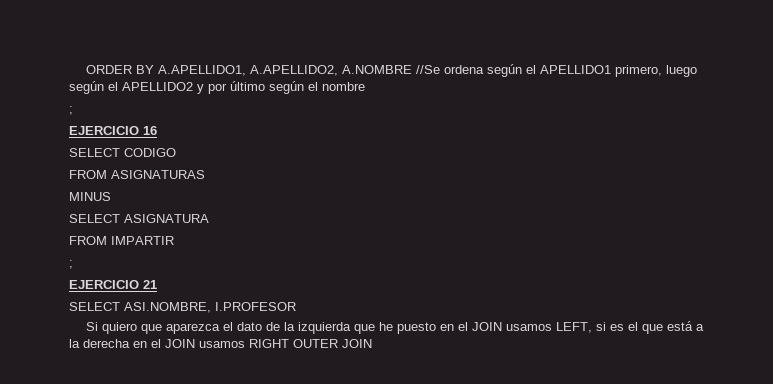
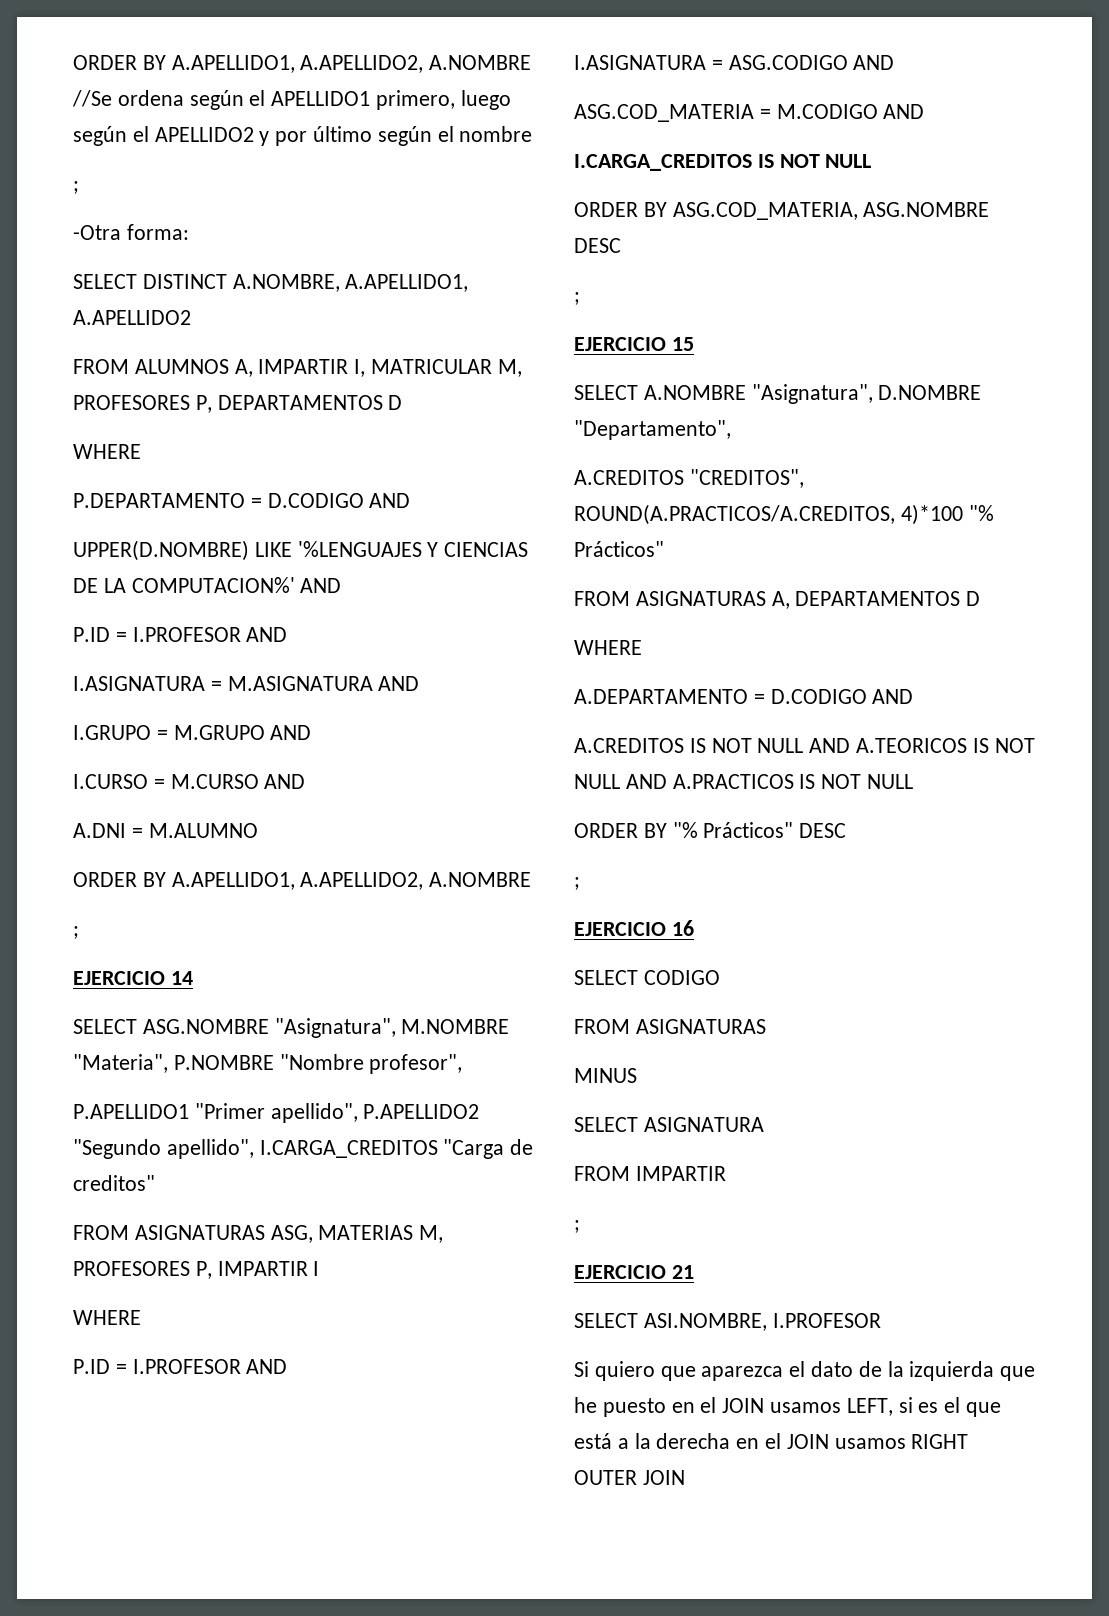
+ -Otra forma:
+ SELECT DISTINCT A.NOMBRE, A.APELLIDO1, A.APELLIDO2
+ FROM ALUMNOS A, IMPARTIR I, MATRICULAR M, PROFESORES P, DEPARTAMENTOS D
+ WHERE
+ P.DEPARTAMENTO = D.CODIGO AND
+ UPPER(D.NOMBRE) LIKE '%LENGUAJES Y CIENCIAS DE LA COMPUTACION%' AND
+ P.ID = I.PROFESOR AND
+ I.ASIGNATURA = M.ASIGNATURA AND
+ I.GRUPO = M.GRUPO AND
+ I.CURSO = M.CURSO AND
+ A.DNI = M.ALUMNO
+ ORDER BY A.APELLIDO1, A.APELLIDO2, A.NOMBRE
+ ;
+ EJERCICIO 14
+ SELECT ASG.NOMBRE "Asignatura", M.NOMBRE "Materia", P.NOMBRE "Nombre profesor",
+ P.APELLIDO1 "Primer apellido", P.APELLIDO2 "Segundo apellido", I.CARGA_CREDITOS "Carga de creditos"
+ FROM ASIGNATURAS ASG, MATERIAS M, PROFESORES P, IMPARTIR I
+ WHERE
+ P.ID = I.PROFESOR AND
+ I.ASIGNATURA = ASG.CODIGO AND
+ ASG.COD_MATERIA = M.CODIGO AND
+ I.CARGA_CREDITOS IS NOT NULL
+ ORDER BY ASG.COD_MATERIA, ASG.NOMBRE DESC
+ ;
+ EJERCICIO 15
+ SELECT A.NOMBRE "Asignatura", D.NOMBRE "Departamento",
+ A.CREDITOS "CREDITOS", ROUND(A.PRACTICOS/A.CREDITOS, 4)*100 "% Prácticos"
+ FROM ASIGNATURAS A, DEPARTAMENTOS D
+ WHERE
+ A.DEPARTAMENTO = D.CODIGO AND
+ A.CREDITOS IS NOT NULL AND A.TEORICOS IS NOT NULL AND A.PRACTICOS IS NOT NULL
+ ORDER BY "% Prácticos" DESC
+ ;

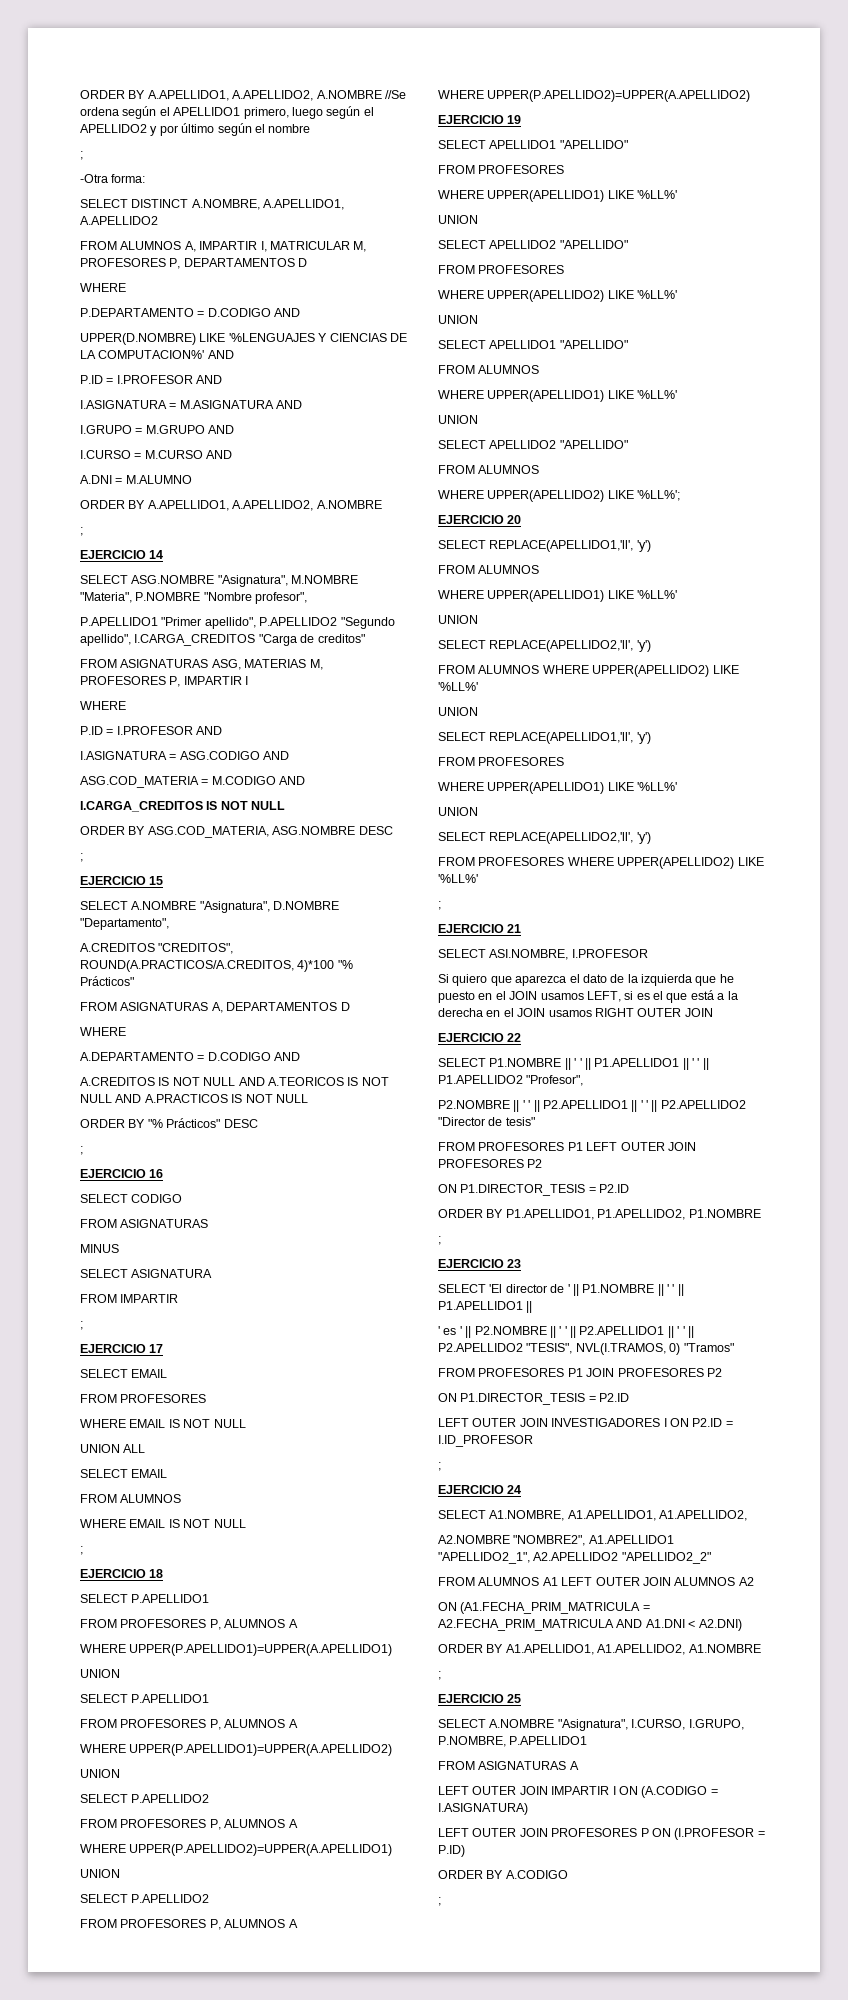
+ EJERCICIO 17
+ SELECT EMAIL
+ FROM PROFESORES
+ WHERE EMAIL IS NOT NULL
+ UNION ALL
+ SELECT EMAIL
+ FROM ALUMNOS
+ WHERE EMAIL IS NOT NULL
+ ;
+ EJERCICIO 18
+ SELECT P.APELLIDO1
+ FROM PROFESORES P, ALUMNOS A
+ WHERE UPPER(P.APELLIDO1)=UPPER(A.APELLIDO1)
+ UNION
+ SELECT P.APELLIDO1
+ FROM PROFESORES P, ALUMNOS A
+ WHERE UPPER(P.APELLIDO1)=UPPER(A.APELLIDO2)
+ UNION
+ SELECT P.APELLIDO2
+ FROM PROFESORES P, ALUMNOS A
+ WHERE UPPER(P.APELLIDO2)=UPPER(A.APELLIDO1)
+ UNION
+ SELECT P.APELLIDO2
+ FROM PROFESORES P, ALUMNOS A
+ WHERE UPPER(P.APELLIDO2)=UPPER(A.APELLIDO2)
+ EJERCICIO 19
+ SELECT APELLIDO1 "APELLIDO"
+ FROM PROFESORES
+ WHERE UPPER(APELLIDO1) LIKE '%LL%'
+ UNION
+ SELECT APELLIDO2 "APELLIDO"
+ FROM PROFESORES
+ WHERE UPPER(APELLIDO2) LIKE '%LL%'
+ UNION
+ SELECT APELLIDO1 "APELLIDO"
+ FROM ALUMNOS
+ WHERE UPPER(APELLIDO1) LIKE '%LL%'
+ UNION
+ SELECT APELLIDO2 "APELLIDO"
+ FROM ALUMNOS
+ WHERE UPPER(APELLIDO2) LIKE '%LL%';
+ EJERCICIO 20
+ SELECT REPLACE(APELLIDO1,'ll', 'y')
+ FROM ALUMNOS
+ WHERE UPPER(APELLIDO1) LIKE '%LL%'
+ UNION
+ SELECT REPLACE(APELLIDO2,'ll', 'y')
+ FROM ALUMNOS WHERE UPPER(APELLIDO2) LIKE '%LL%'
+ UNION
+ SELECT REPLACE(APELLIDO1,'ll', 'y')
+ FROM PROFESORES
+ WHERE UPPER(APELLIDO1) LIKE '%LL%'
+ UNION
+ SELECT REPLACE(APELLIDO2,'ll', 'y')
+ FROM PROFESORES WHERE UPPER(APELLIDO2) LIKE '%LL%'
+ ;
+ EJERCICIO 22
+ SELECT P1.NOMBRE || ' ' || P1.APELLIDO1 || ' ' || P1.APELLIDO2 "Profesor",
+ P2.NOMBRE || ' ' || P2.APELLIDO1 || ' ' || P2.APELLIDO2 "Director de tesis"
+ FROM PROFESORES P1 LEFT OUTER JOIN PROFESORES P2
+ ON P1.DIRECTOR_TESIS = P2.ID
+ ORDER BY P1.APELLIDO1, P1.APELLIDO2, P1.NOMBRE
+ ;
+ EJERCICIO 23
+ SELECT 'El director de ' || P1.NOMBRE || ' ' || P1.APELLIDO1 ||
+ ' es ' || P2.NOMBRE || ' ' || P2.APELLIDO1 || ' ' || P2.APELLIDO2 "TESIS", NVL(I.TRAMOS, 0) "Tramos"
+ FROM PROFESORES P1 JOIN PROFESORES P2
+ ON P1.DIRECTOR_TESIS = P2.ID
+ LEFT OUTER JOIN INVESTIGADORES I ON P2.ID = I.ID_PROFESOR
+ ;
+ EJERCICIO 24
+ SELECT A1.NOMBRE, A1.APELLIDO1, A1.APELLIDO2,
+ A2.NOMBRE "NOMBRE2", A1.APELLIDO1 "APELLIDO2_1", A2.APELLIDO2 "APELLIDO2_2"
+ FROM ALUMNOS A1 LEFT OUTER JOIN ALUMNOS A2
+ ON (A1.FECHA_PRIM_MATRICULA = A2.FECHA_PRIM_MATRICULA AND A1.DNI < A2.DNI)
+ ORDER BY A1.APELLIDO1, A1.APELLIDO2, A1.NOMBRE
+ ;
+ EJERCICIO 25
+ SELECT A.NOMBRE "Asignatura", I.CURSO, I.GRUPO, P.NOMBRE, P.APELLIDO1
+ FROM ASIGNATURAS A
+ LEFT OUTER JOIN IMPARTIR I ON (A.CODIGO = I.ASIGNATURA)
+ LEFT OUTER JOIN PROFESORES P ON (I.PROFESOR = P.ID)
+ ORDER BY A.CODIGO
+ ;

